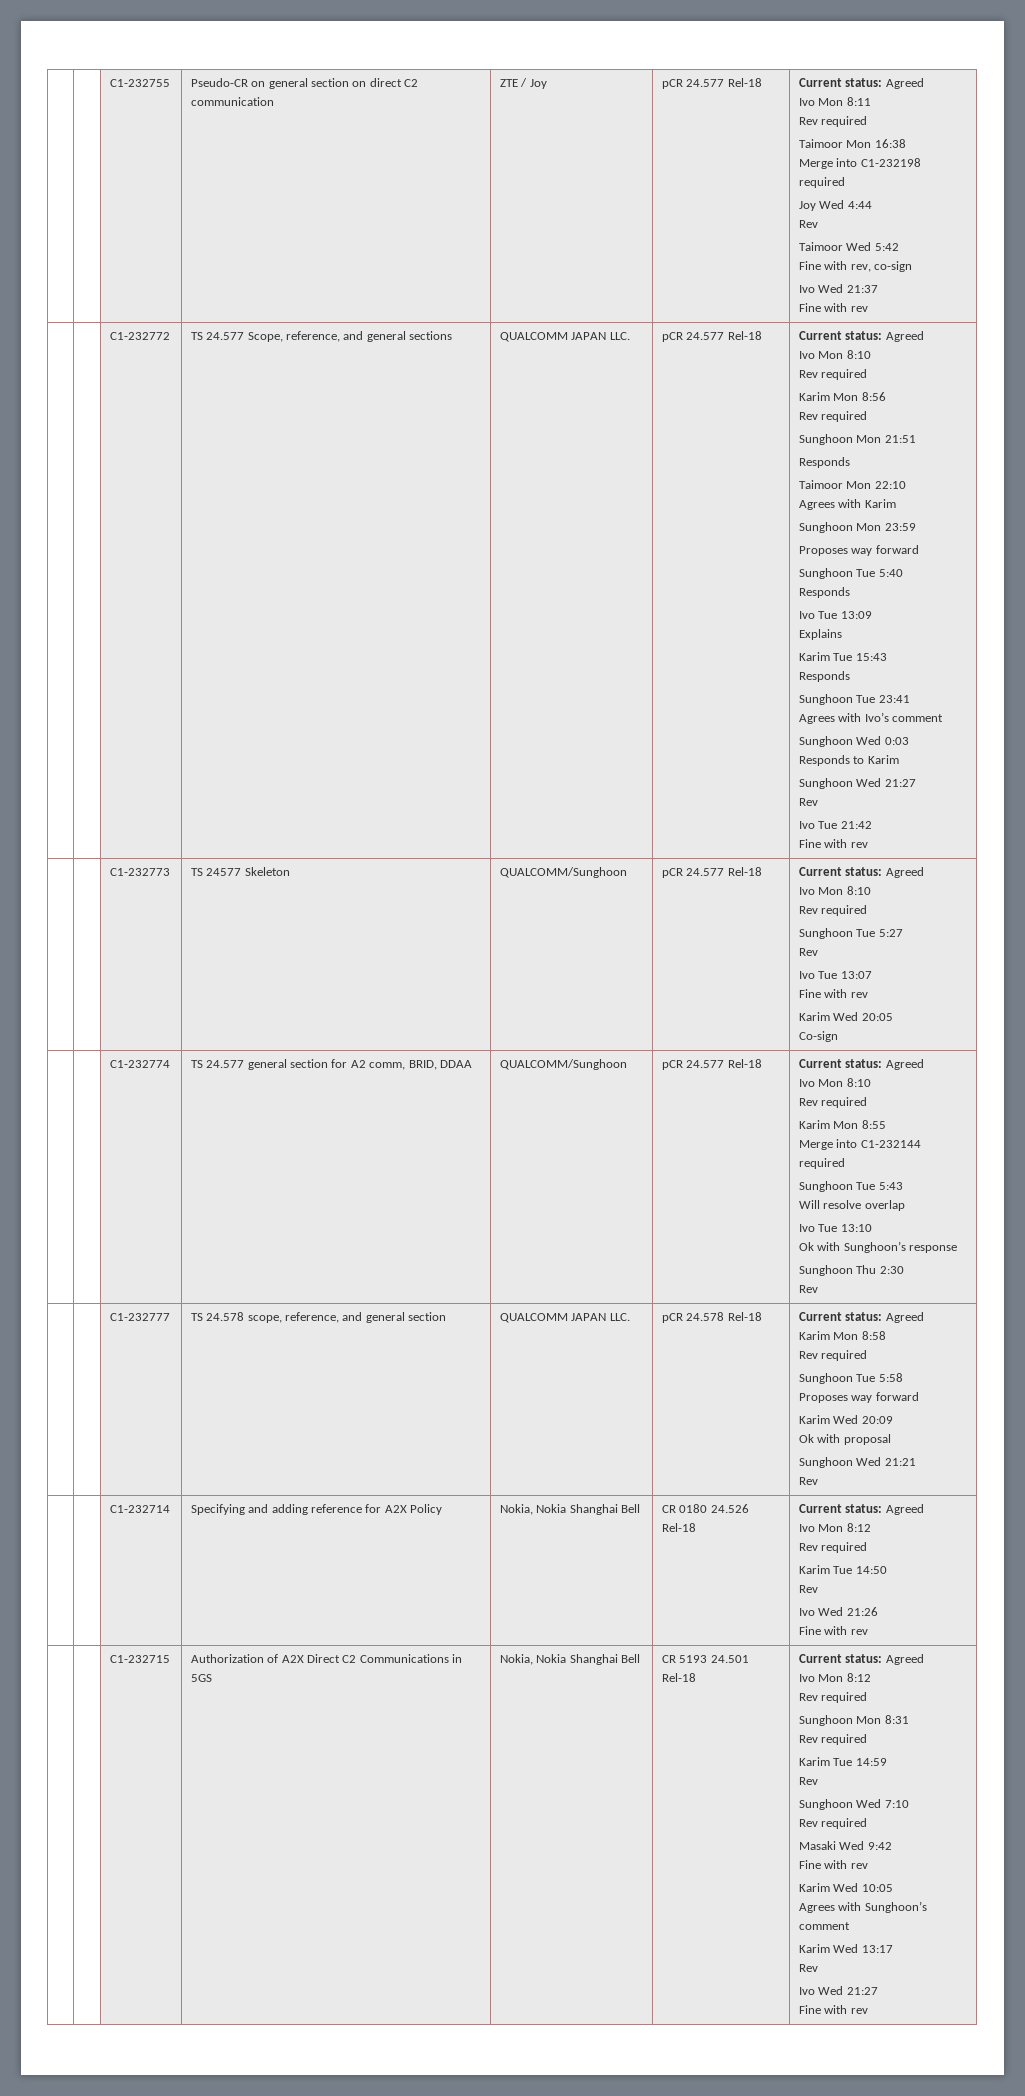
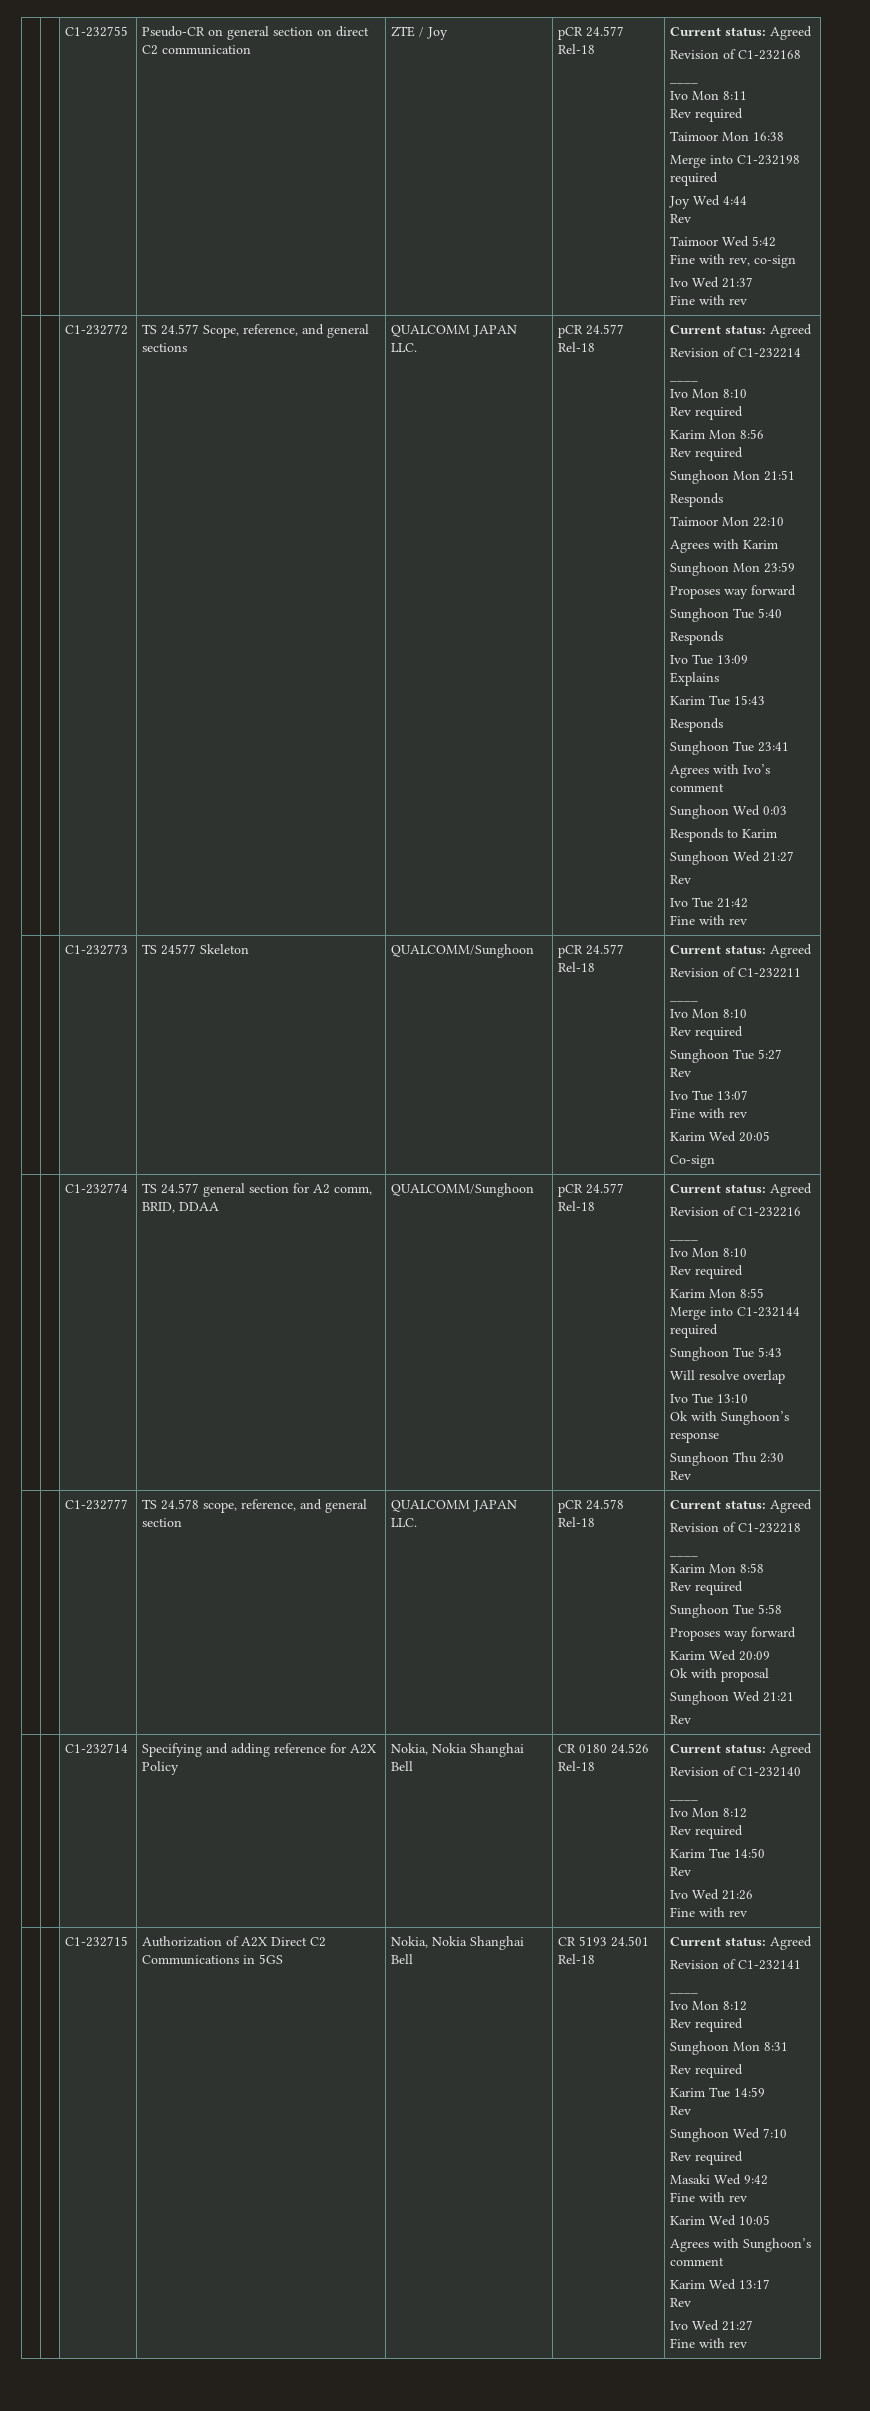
+ Revision of C1-232168
+ ____
+ Revision of C1-232214
+ ____
  | | C1-232773 | TS 24577 Skeleton | QUALCOMM/Sunghoon | pCR 24.577 Rel-18 | Current status: Agreed
+ Revision of C1-232211
+ ____
+ Revision of C1-232216
+ ____
+ Revision of C1-232218
+ ____
  | | C1-232714 | Specifying and adding reference for A2X Policy | Nokia, Nokia Shanghai Bell | CR 0180 24.526 Rel-18 | Current status: Agreed
+ Revision of C1-232140
+ ____
+ Revision of C1-232141
+ ____

